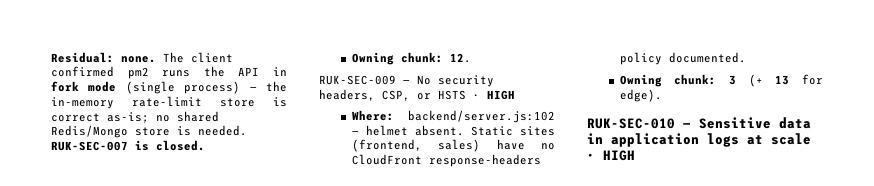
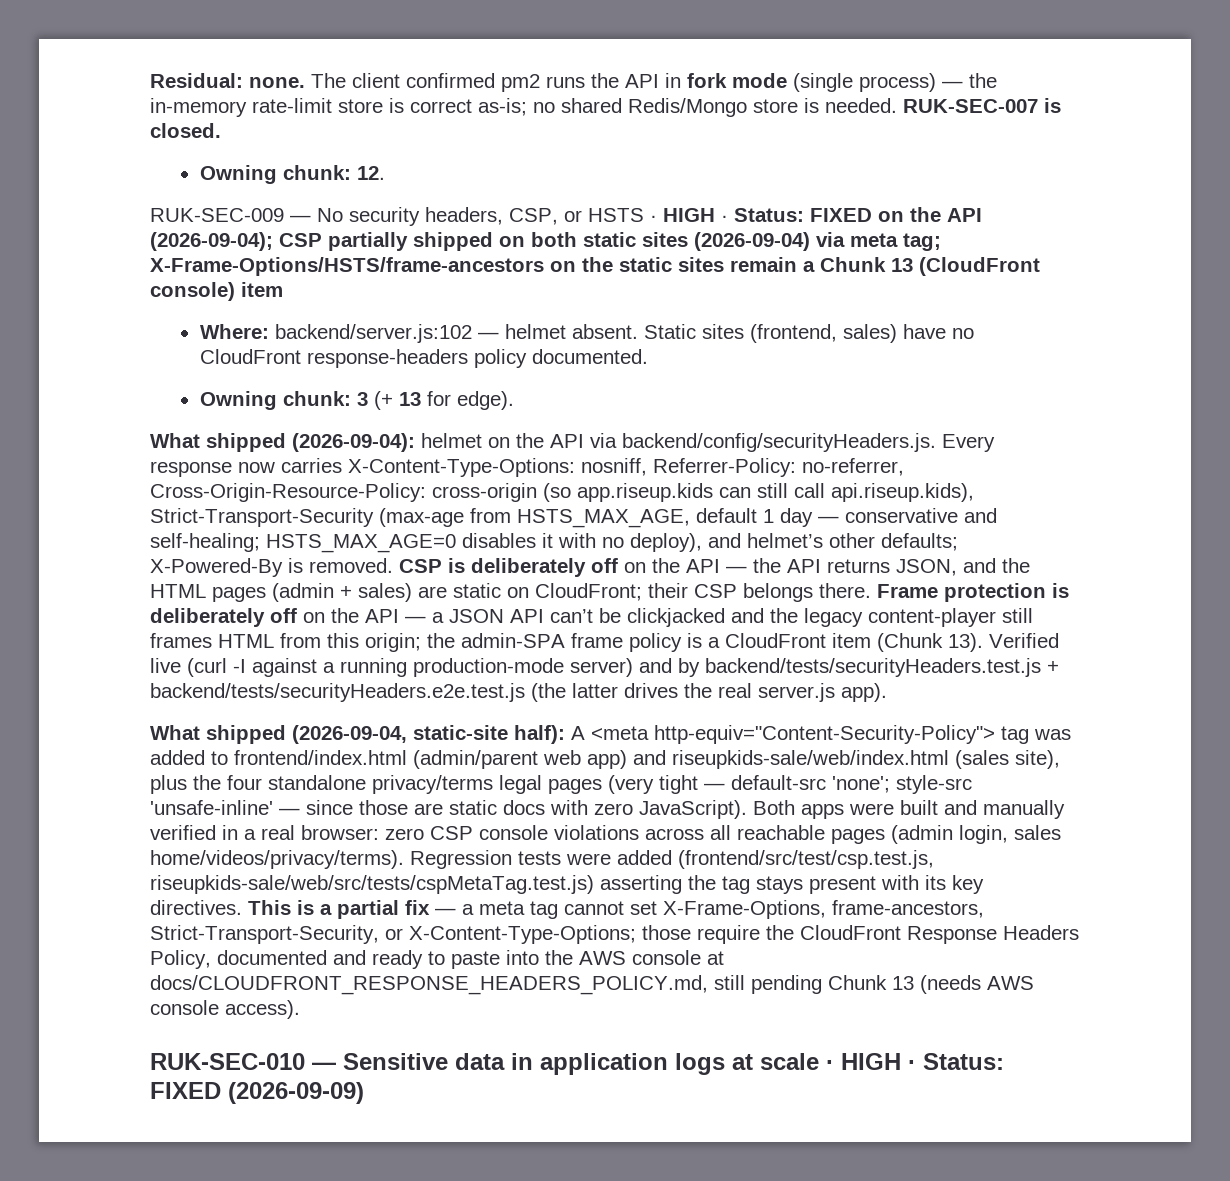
- RUK-SEC-009 — No security headers, CSP, or HSTS · HIGH
+ RUK-SEC-009 — No security headers, CSP, or HSTS · HIGH · Status: FIXED on the API (2026-09-04); CSP partially shipped on both static sites (2026-09-04) via meta tag; X-Frame-Options/HSTS/frame-ancestors on the static sites remain a Chunk 13 (CloudFront console) item
+ What shipped (2026-09-04): helmet on the API via backend/config/securityHeaders.js. Every response now carries X-Content-Type-Options: nosniff, Referrer-Policy: no-referrer, Cross-Origin-Resource-Policy: cross-origin (so app.riseup.kids can still call api.riseup.kids), Strict-Transport-Security (max-age from HSTS_MAX_AGE, default 1 day — conservative and self-healing; HSTS_MAX_AGE=0 disables it with no deploy), and helmet’s other defaults; X-Powered-By is removed. CSP is deliberately off on the API — the API returns JSON, and the HTML pages (admin + sales) are static on CloudFront; their CSP belongs there. Frame protection is deliberately off on the API — a JSON API can’t be clickjacked and the legacy content-player still frames HTML from this origin; the admin-SPA frame policy is a CloudFront item (Chunk 13). Verified live (curl -I against a running production-mode server) and by backend/tests/securityHeaders.test.js + backend/tests/securityHeaders.e2e.test.js (the latter drives the real server.js app).
+ What shipped (2026-09-04, static-site half): A <meta http-equiv="Content-Security-Policy"> tag was added to frontend/index.html (admin/parent web app) and riseupkids-sale/web/index.html (sales site), plus the four standalone privacy/terms legal pages (very tight — default-src 'none'; style-src 'unsafe-inline' — since those are static docs with zero JavaScript). Both apps were built and manually verified in a real browser: zero CSP console violations across all reachable pages (admin login, sales home/videos/privacy/terms). Regression tests were added (frontend/src/test/csp.test.js, riseupkids-sale/web/src/tests/cspMetaTag.test.js) asserting the tag stays present with its key directives. This is a partial fix — a meta tag cannot set X-Frame-Options, frame-ancestors, Strict-Transport-Security, or X-Content-Type-Options; those require the CloudFront Response Headers Policy, documented and ready to paste into the AWS console at docs/CLOUDFRONT_RESPONSE_HEADERS_POLICY.md, still pending Chunk 13 (needs AWS console access).
- RUK-SEC-010 — Sensitive data in application logs at scale · HIGH
+ RUK-SEC-010 — Sensitive data in application logs at scale · HIGH · Status: FIXED (2026-09-09)

